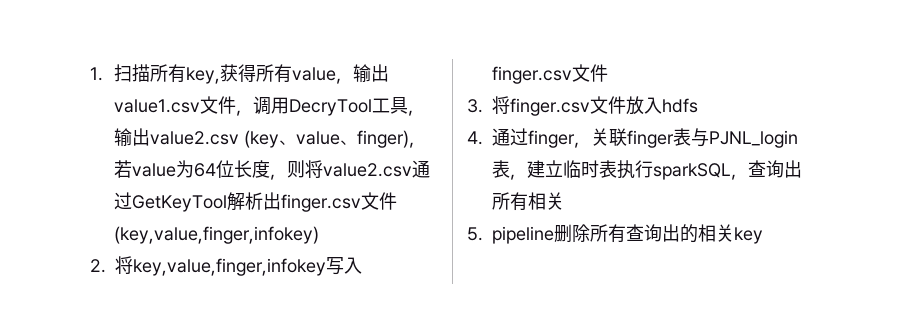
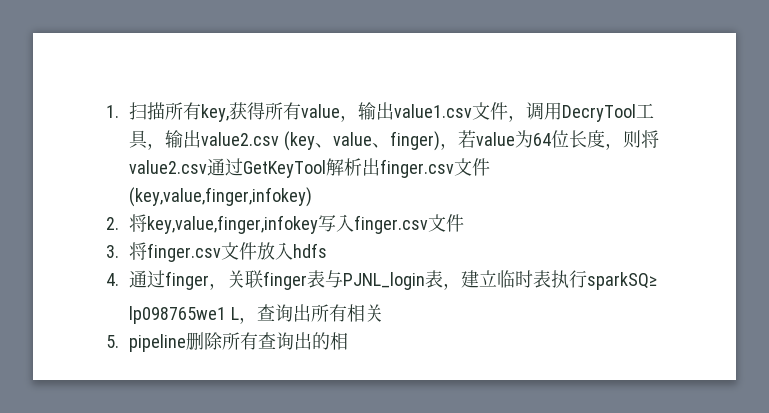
- 4.通过finger，关联finger表与PJNL_login表，建立临时表执行sparkSQL，查询出所有相关
+ 4.通过finger，关联finger表与PJNL_login表，建立临时表执行sparkSQ≥
+ lp098765we1 L，查询出所有相关
- 5. pipeline删除所有查询出的相关key
+ 5. pipeline删除所有查询出的相

